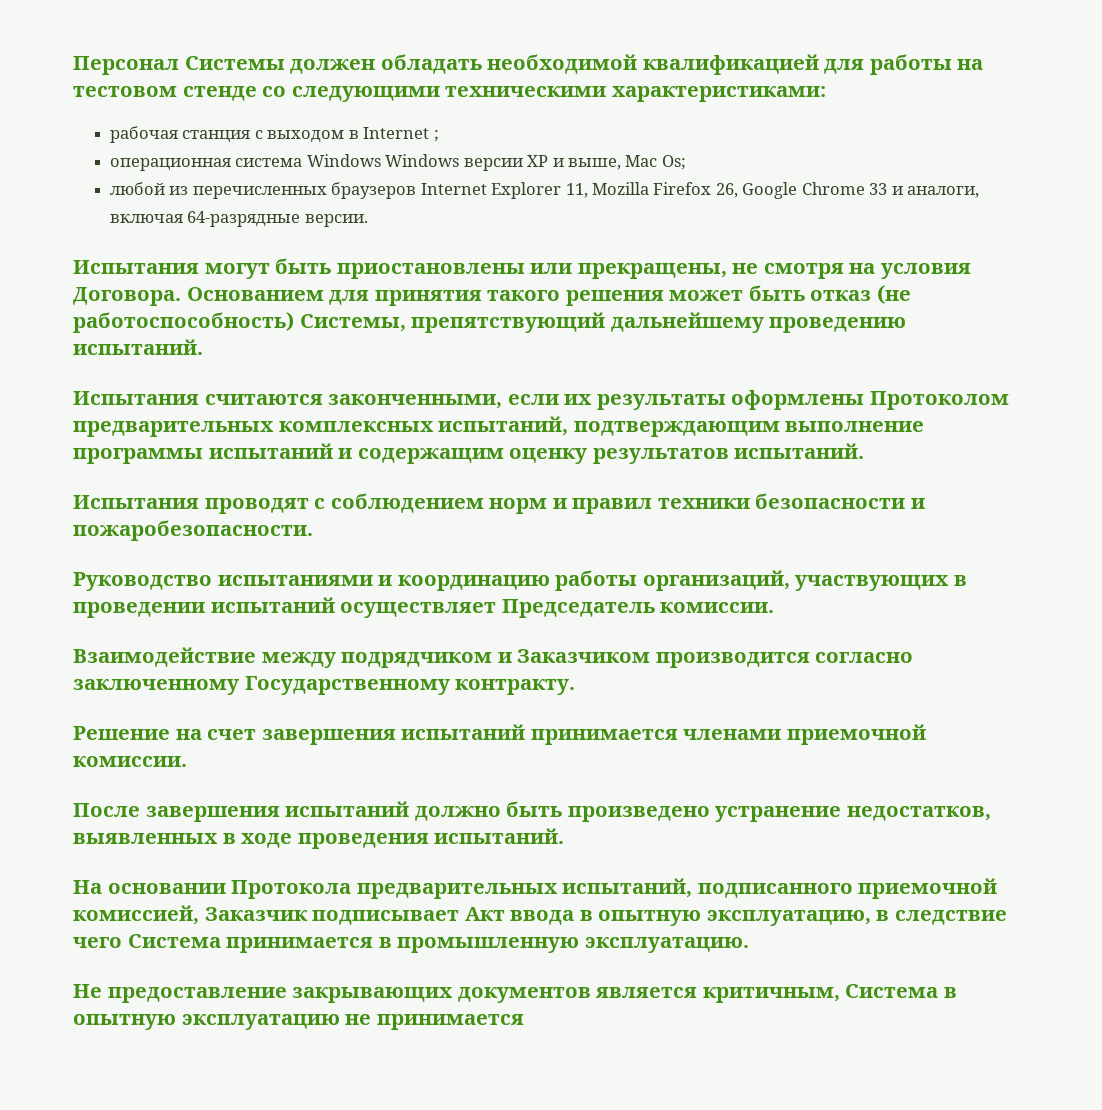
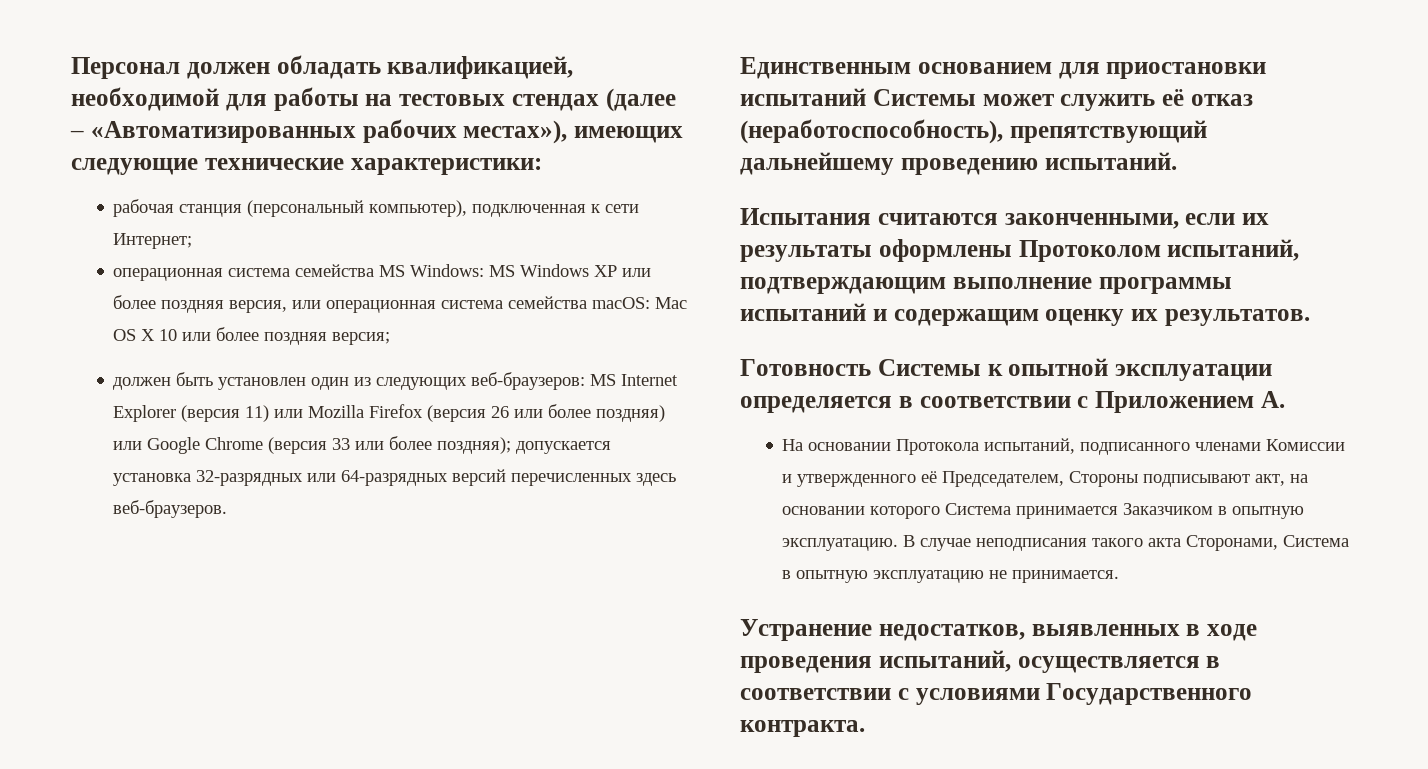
- Персонал Системы должен обладать необходимой квалификацией для работы на тестовом стенде со следующими техническими характеристиками:
- рабочая станция с выходом в Internet ;
- операционная система Windows Windows версии XP и выше, Mac Os;
- любой из перечисленных браузеров Internet Explorer 11, Mozilla Firefox 26, Google Chrome 33 и аналоги, включая 64-разрядные версии.
- Испытания могут быть приостановлены или прекращены, не смотря на условия Договора. Основанием для принятия такого решения может быть отказ (не работоспособность) Системы, препятствующий дальнейшему проведению испытаний.
+ Персонал должен обладать квалификацией, необходимой для работы на тестовых стендах (далее – «Автоматизированных рабочих местах»), имеющих следующие технические характеристики:
+ рабочая станция (персональный компьютер), подключенная к сети Интернет;
+ операционная система семейства MS Windows: MS Windows XP или более поздняя версия, или операционная система семейства macOS: Mac OS X 10 или более поздняя версия;
+ должен быть установлен один из следующих веб-браузеров: MS Internet Explorer (версия 11) или Mozilla Firefox (версия 26 или более поздняя) или Google Chrome (версия 33 или более поздняя); допускается установка 32-разрядных или 64-разрядных версий перечисленных здесь веб-браузеров.
+ Единственным основанием для приостановки испытаний Системы может служить её отказ (неработоспособность), препятствующий дальнейшему проведению испытаний.
- Испытания считаются законченными, если их результаты оформлены Протоколом предварительных комплексных испытаний, подтверждающим выполнение программы испытаний и содержащим оценку результатов испытаний.
- Испытания проводят с соблюдением норм и правил техники безопасности и пожаробезопасности.
- Руководство испытаниями и координацию работы организаций, участвующих в проведении испытаний осуществляет Председатель комиссии.
- Взаимодействие между подрядчиком и Заказчиком производится согласно заключенному Государственному контракту.
- Решение на счет завершения испытаний принимается членами приемочной комиссии.
- После завершения испытаний должно быть произведено устранение недостатков, выявленных в ходе проведения испытаний.
- На основании Протокола предварительных испытаний, подписанного приемочной комиссией, Заказчик подписывает Акт ввода в опытную эксплуатацию, в следствие чего Система принимается в промышленную эксплуатацию.
- Не предоставление закрывающих документов является критичным, Система в опытную эксплуатацию не принимается
+ Испытания считаются законченными, если их результаты оформлены Протоколом испытаний, подтверждающим выполнение программы испытаний и содержащим оценку их результатов.
+ Готовность Системы к опытной эксплуатации определяется в соответствии с Приложением А.
+ На основании Протокола испытаний, подписанного членами Комиссии и утвержденного её Председателем, Стороны подписывают акт, на основании которого Система принимается Заказчиком в опытную эксплуатацию. В случае неподписания такого акта Сторонами, Система в опытную эксплуатацию не принимается.
+ Устранение недостатков, выявленных в ходе проведения испытаний, осуществляется в соответствии с условиями Государственного контракта.

